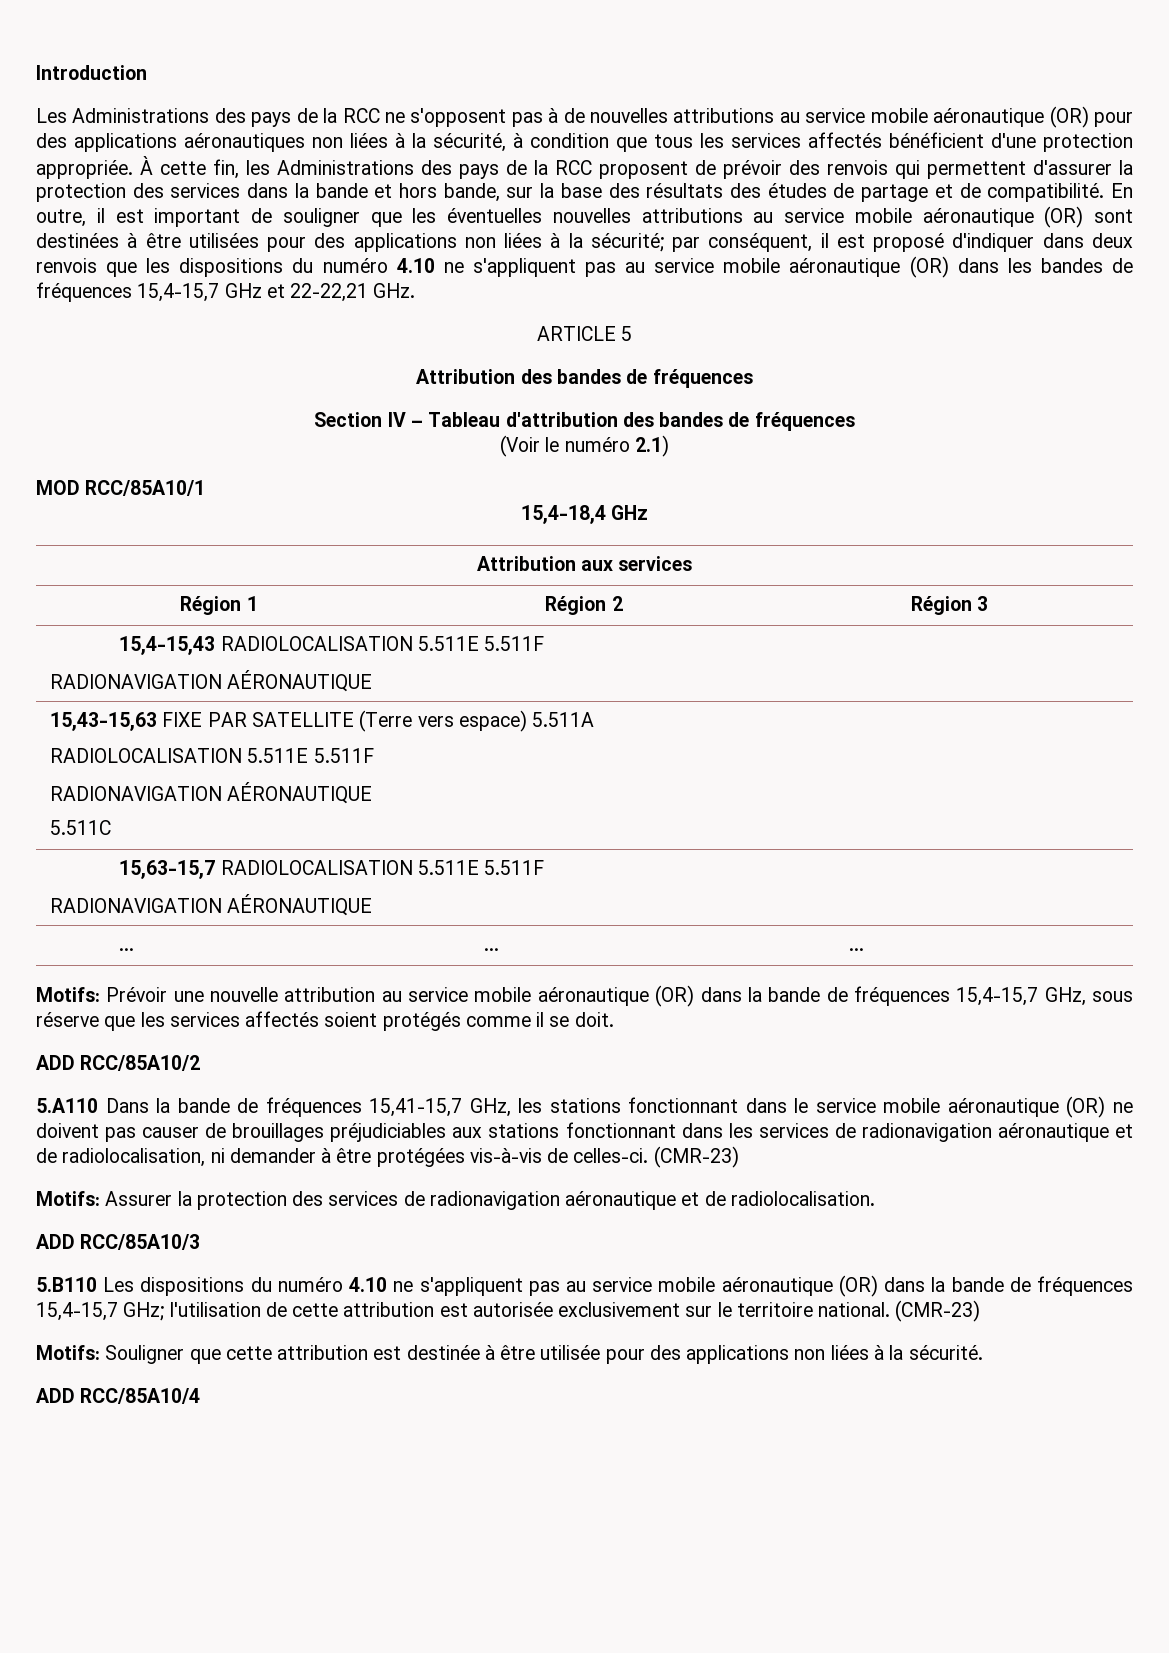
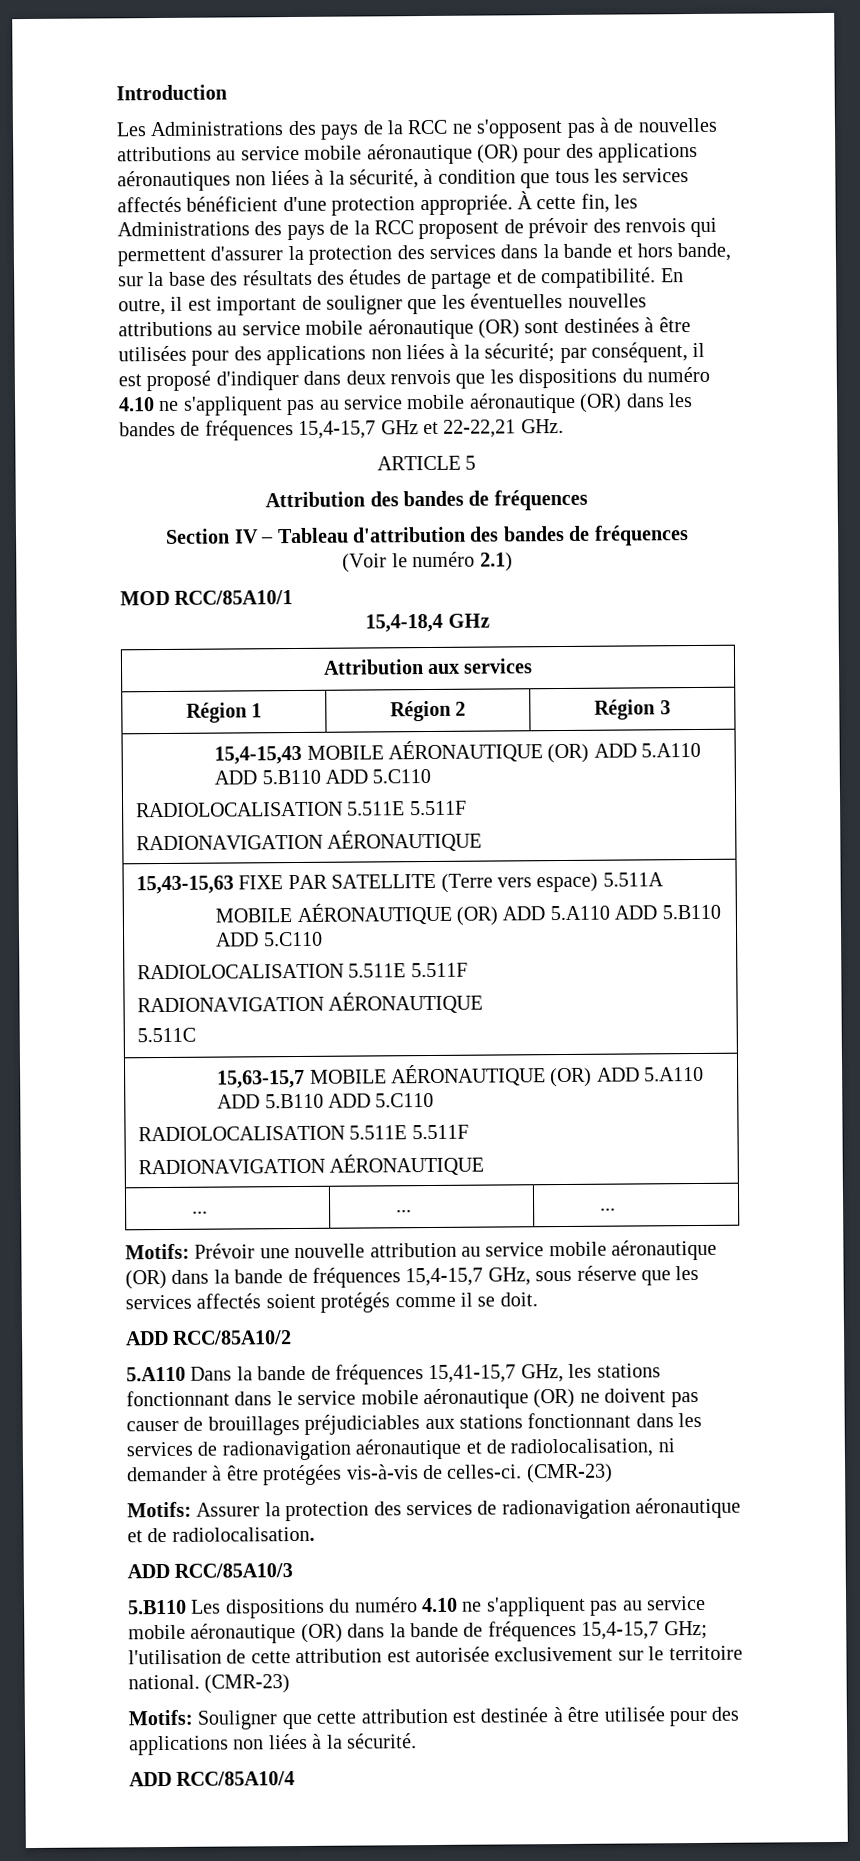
- 15,4-15,43 RADIOLOCALISATION 5.511E 5.511F
+ 15,4-15,43 MOBILE AÉRONAUTIQUE (OR) ADD 5.A110 ADD 5.B110 ADD 5.C110
+ RADIOLOCALISATION 5.511E 5.511F
  15,43-15,63 FIXE PAR SATELLITE (Terre vers espace) 5.511A
+ MOBILE AÉRONAUTIQUE (OR) ADD 5.A110 ADD 5.B110 ADD 5.C110
- 15,63-15,7 RADIOLOCALISATION 5.511E 5.511F
+ 15,63-15,7 MOBILE AÉRONAUTIQUE (OR) ADD 5.A110 ADD 5.B110 ADD 5.C110
+ RADIOLOCALISATION 5.511E 5.511F

